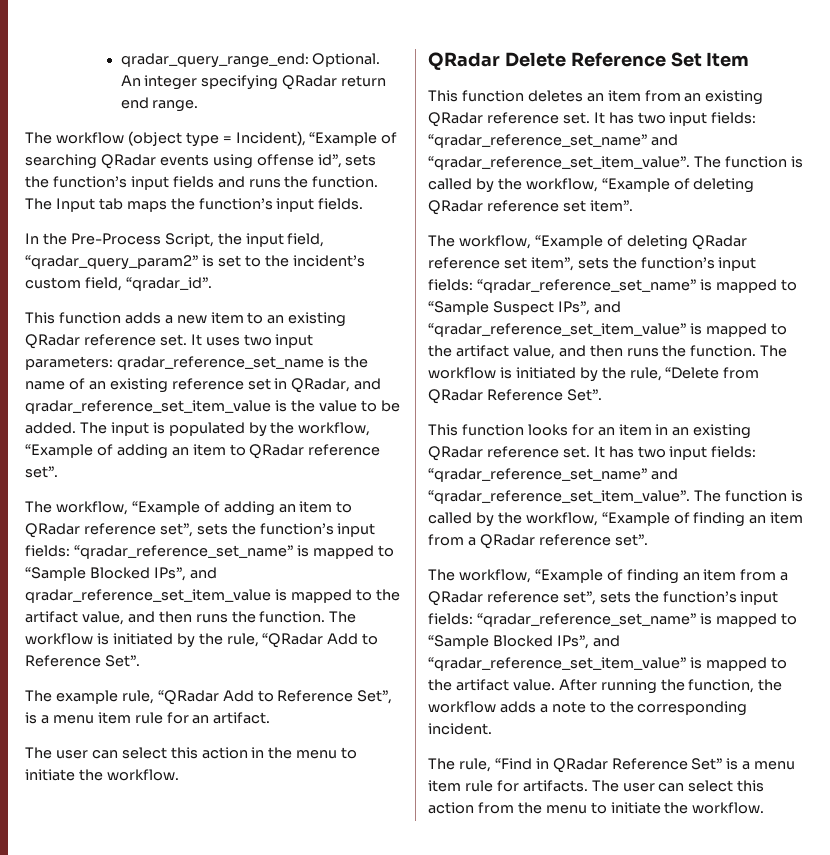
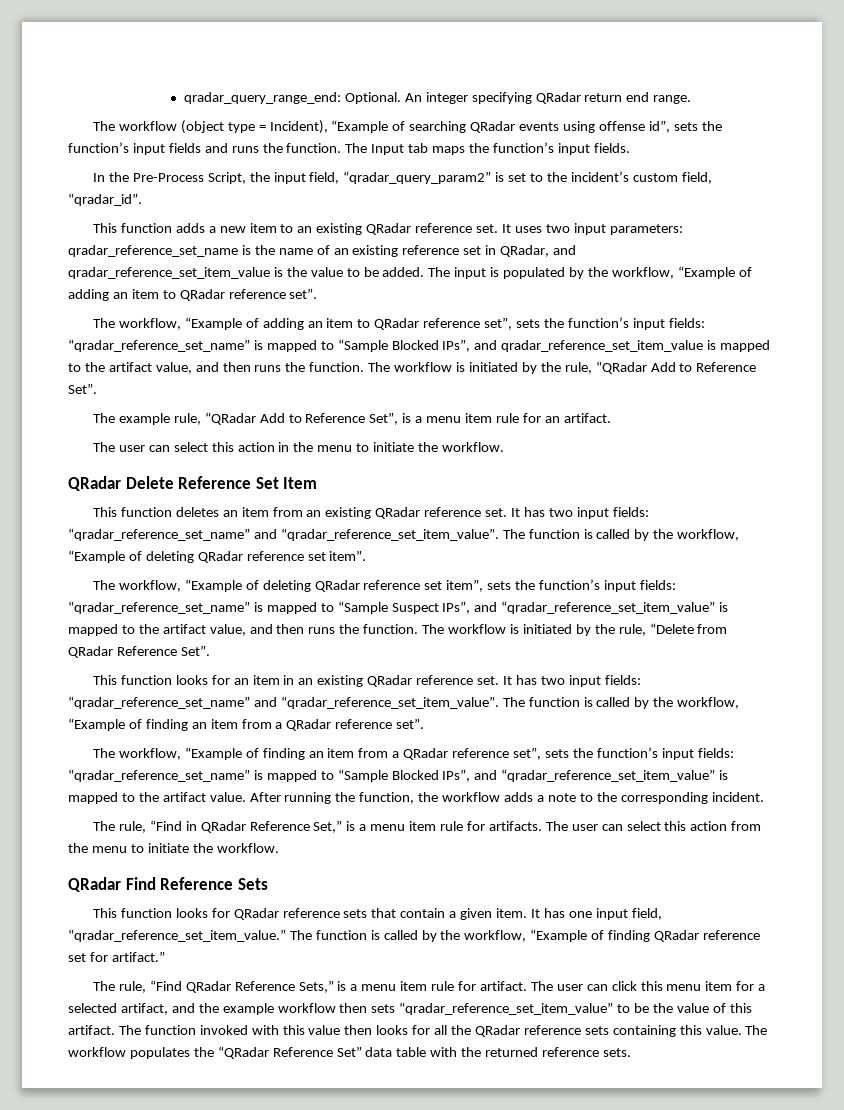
- The rule, “Find in QRadar Reference Set” is a menu item rule for artifacts.
+ The rule, “Find in QRadar Reference Set,” is a menu item rule for artifacts.
+ QRadar Find Reference Sets
+ This function looks for QRadar reference sets that contain a given item. It has one input field, “qradar_reference_set_item_value.” The function is called by the workflow, “Example of finding QRadar reference set for artifact.”
+ The rule, “Find QRadar Reference Sets,” is a menu item rule for artifact. The user can click this menu item for a selected artifact, and the example workflow then sets “qradar_reference_set_item_value” to be the value of this artifact. The function invoked with this value then looks for all the QRadar reference sets containing this value. The workflow populates the “QRadar Reference Set” data table with the returned reference sets.

